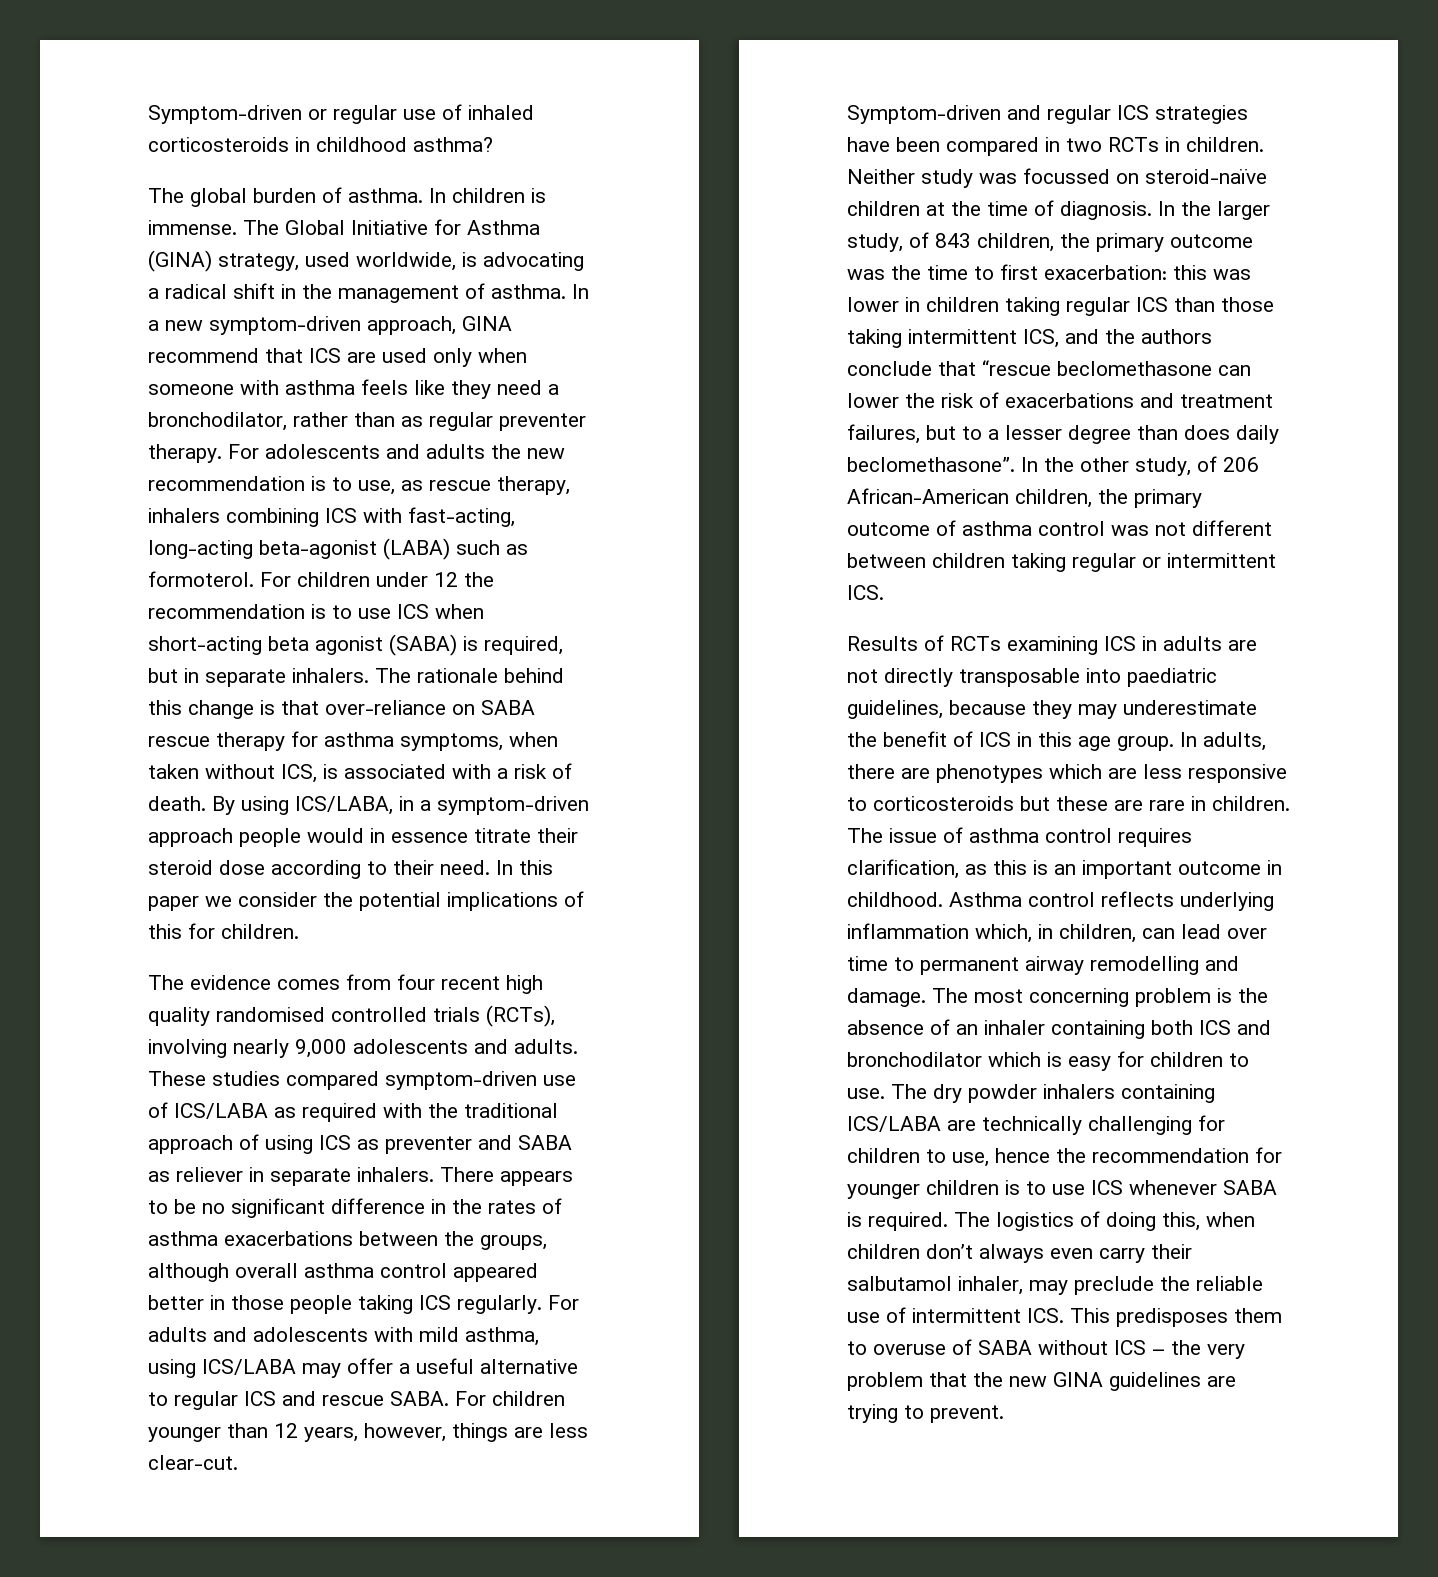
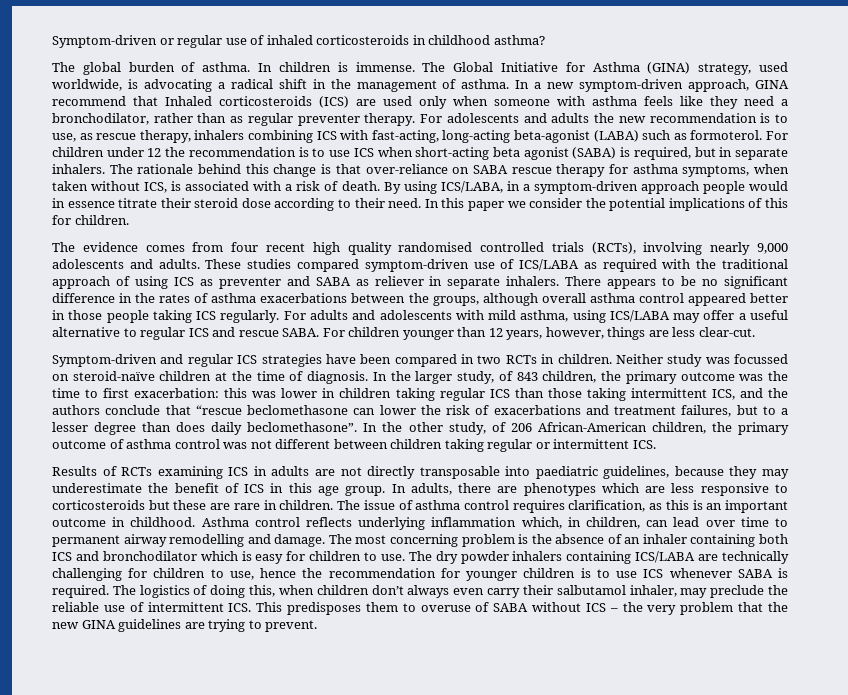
- In a new symptom-driven approach, GINA recommend that ICS are used only when someone with asthma feels like they need a bronchodilator, rather than as regular preventer therapy.
+ In a new symptom-driven approach, GINA recommend that Inhaled corticosteroids (ICS) are used only when someone with asthma feels like they need a bronchodilator, rather than as regular preventer therapy.

